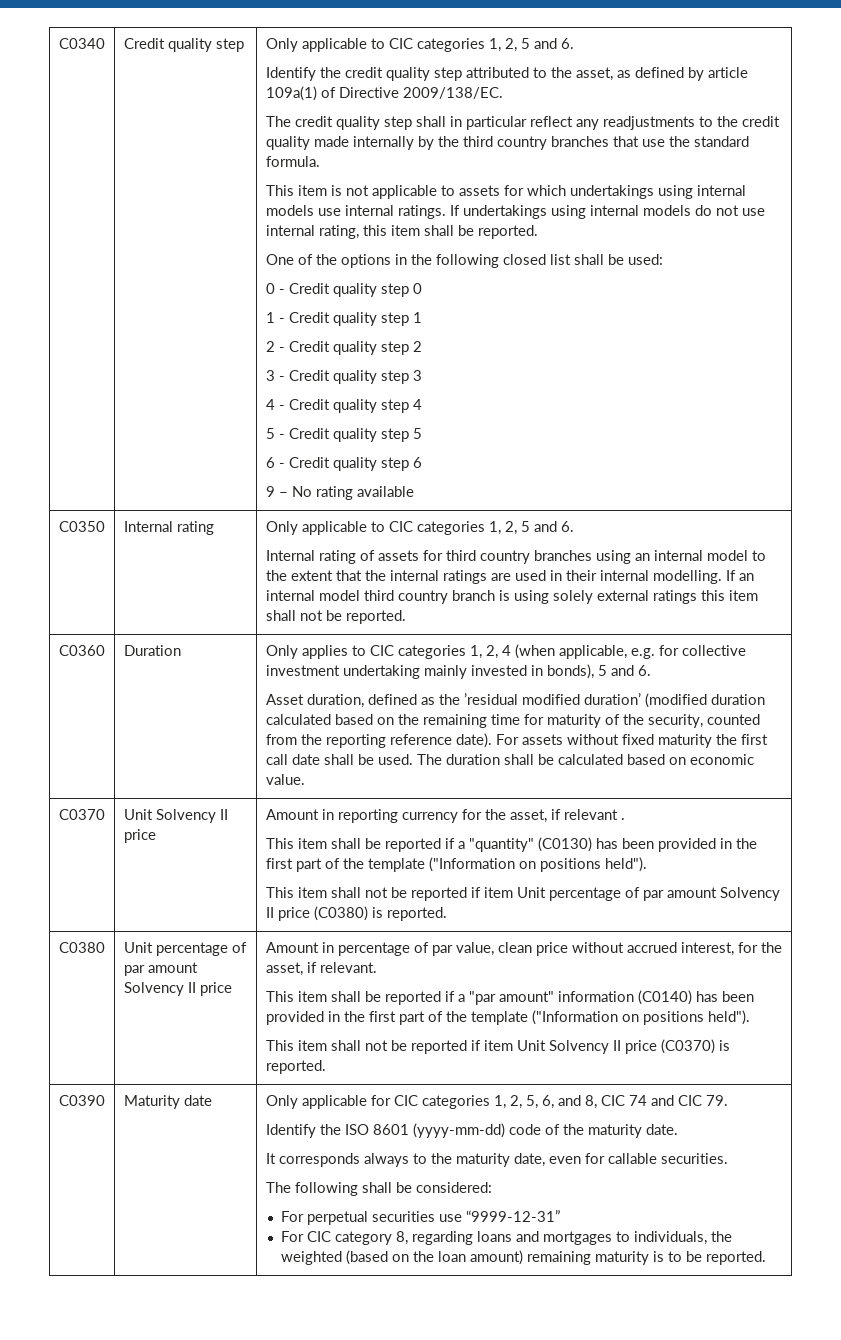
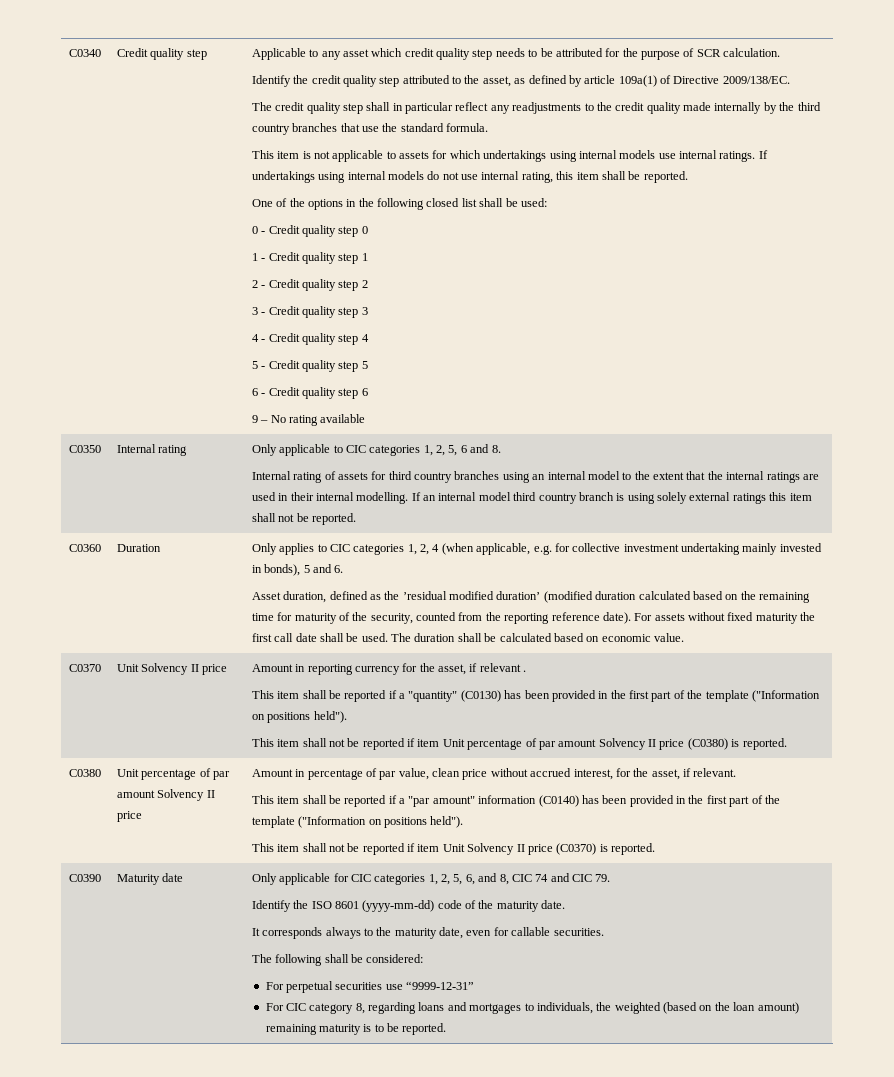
- Credit quality step | Only applicable to CIC categories 1, 2, 5 and 6.
+ Credit quality step | Applicable to any asset which credit quality step needs to be attributed for the purpose of SCR calculation.
- Internal rating | Only applicable to CIC categories 1, 2, 5 and 6.
+ Internal rating | Only applicable to CIC categories 1, 2, 5, 6 and 8.

